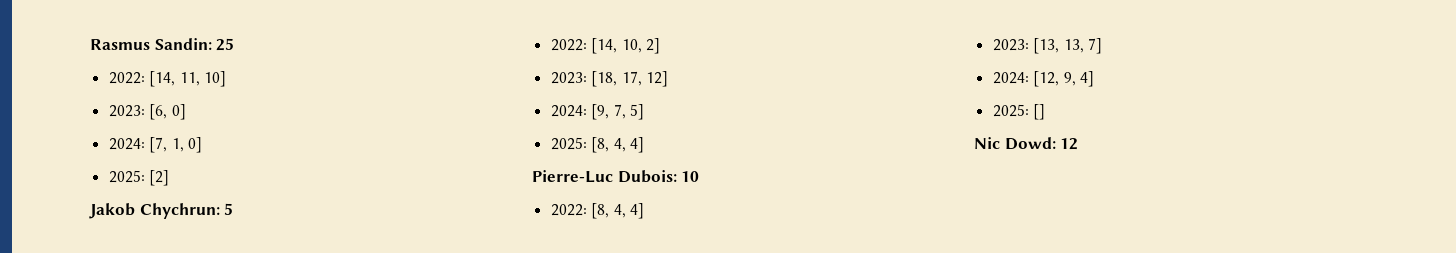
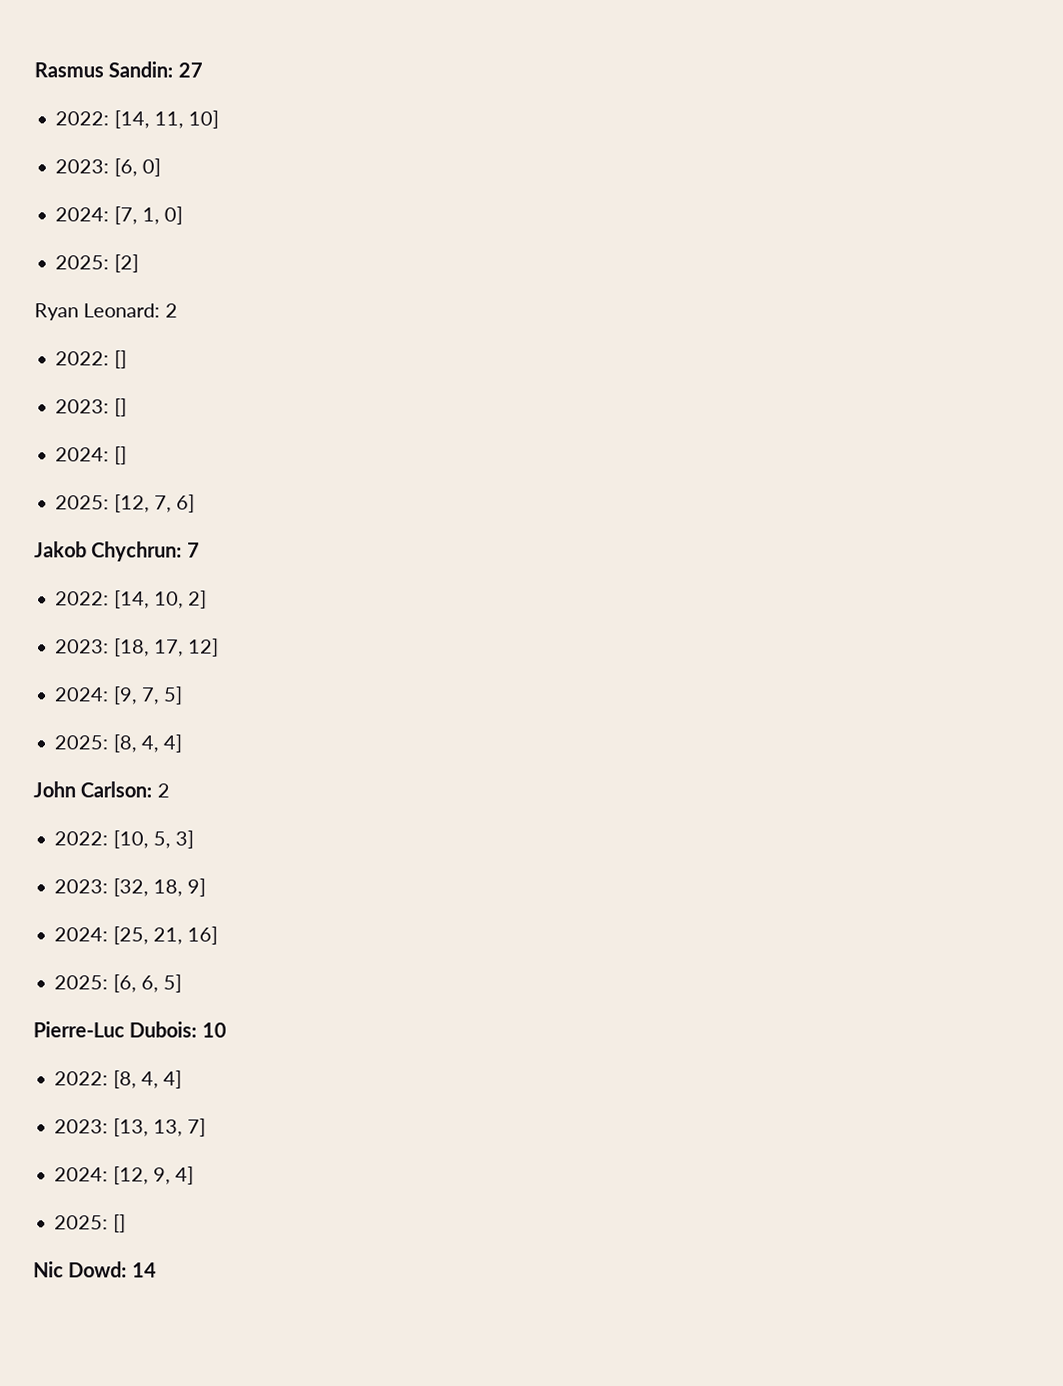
- Rasmus Sandin: 25
+ Rasmus Sandin: 27
+ Ryan Leonard: 2
+ 2022: []
+ 2023: []
+ 2024: []
+ 2025: [12, 7, 6]
- Jakob Chychrun: 5
+ Jakob Chychrun: 7
+ John Carlson: 2
+ 2022: [10, 5, 3]
+ 2023: [32, 18, 9]
+ 2024: [25, 21, 16]
+ 2025: [6, 6, 5]
- Nic Dowd: 12
+ Nic Dowd: 14

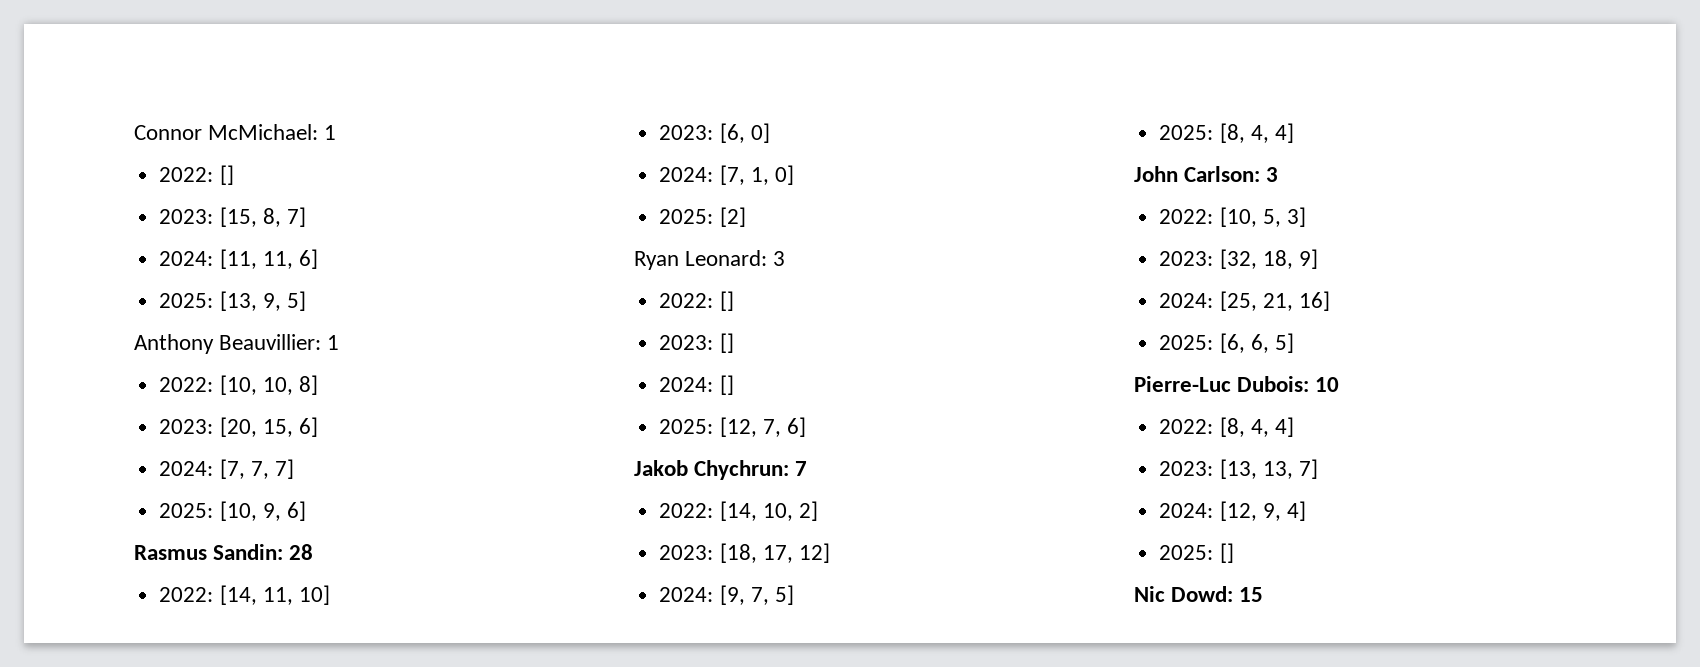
+ Connor McMichael: 1
+ 2022: []
+ 2023: [15, 8, 7]
+ 2024: [11, 11, 6]
+ 2025: [13, 9, 5]
+ Anthony Beauvillier: 1
+ 2022: [10, 10, 8]
+ 2023: [20, 15, 6]
+ 2024: [7, 7, 7]
+ 2025: [10, 9, 6]
- Rasmus Sandin: 27
+ Rasmus Sandin: 28
- Ryan Leonard: 2
+ Ryan Leonard: 3
- John Carlson: 2
+ John Carlson: 3
- Nic Dowd: 14
+ Nic Dowd: 15

